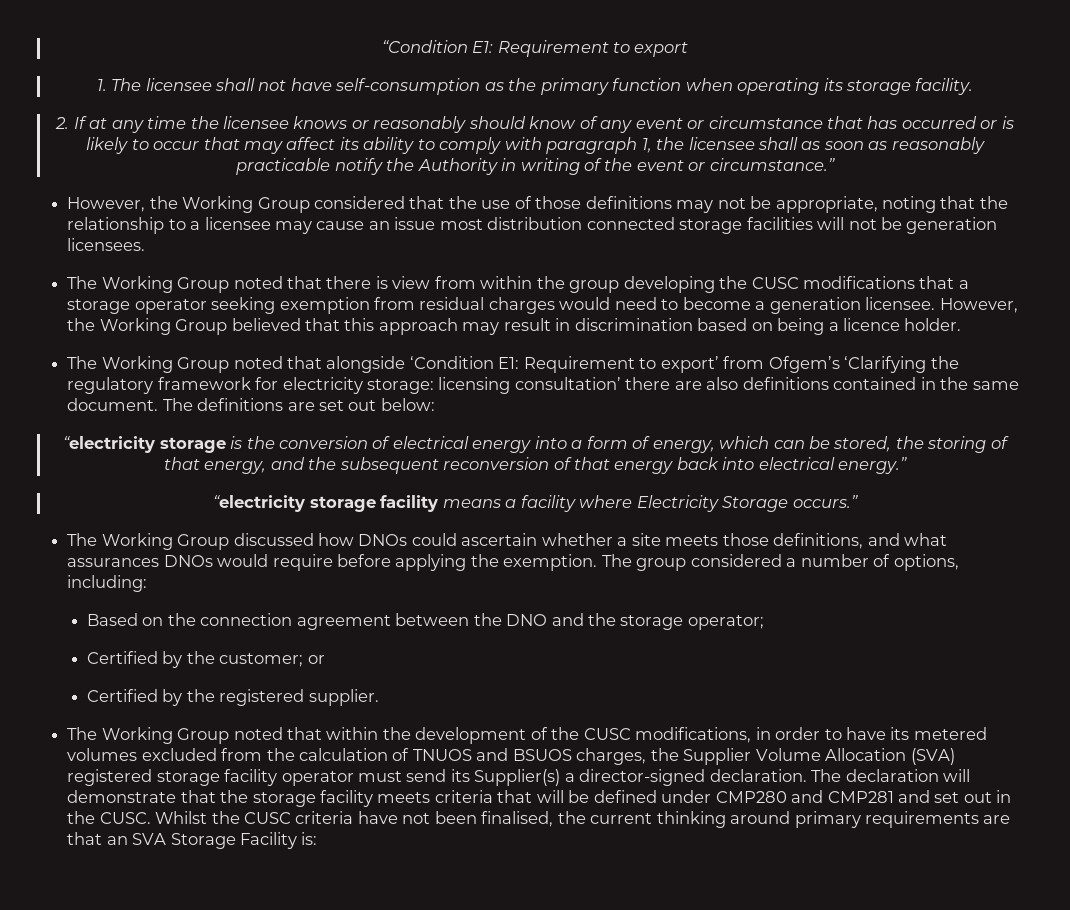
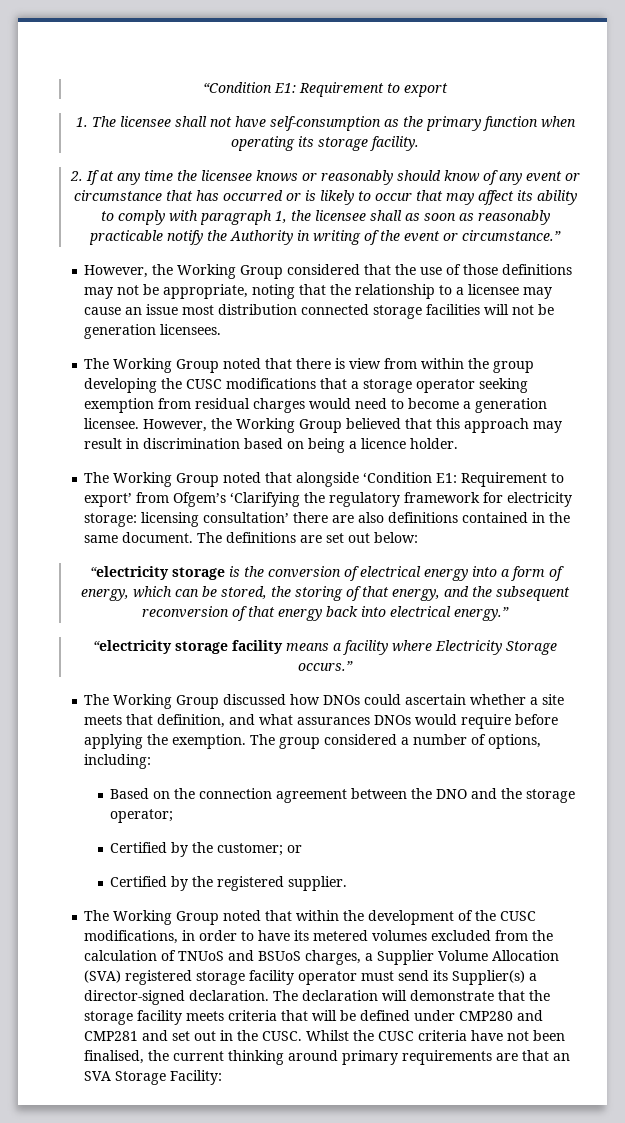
- The Working Group discussed how DNOs could ascertain whether a site meets those definitions, and what assurances DNOs would require before applying the exemption.
+ The Working Group discussed how DNOs could ascertain whether a site meets that definition, and what assurances DNOs would require before applying the exemption.
- The Working Group noted that within the development of the CUSC modifications, in order to have its metered volumes excluded from the calculation of TNUOS and BSUOS charges, the Supplier Volume Allocation (SVA) registered storage facility operator must send its Supplier(s) a director-signed declaration.
+ The Working Group noted that within the development of the CUSC modifications, in order to have its metered volumes excluded from the calculation of TNUoS and BSUoS charges, a Supplier Volume Allocation (SVA) registered storage facility operator must send its Supplier(s) a director-signed declaration.
- Whilst the CUSC criteria have not been finalised, the current thinking around primary requirements are that an SVA Storage Facility is:
+ Whilst the CUSC criteria have not been finalised, the current thinking around primary requirements are that an SVA Storage Facility:

